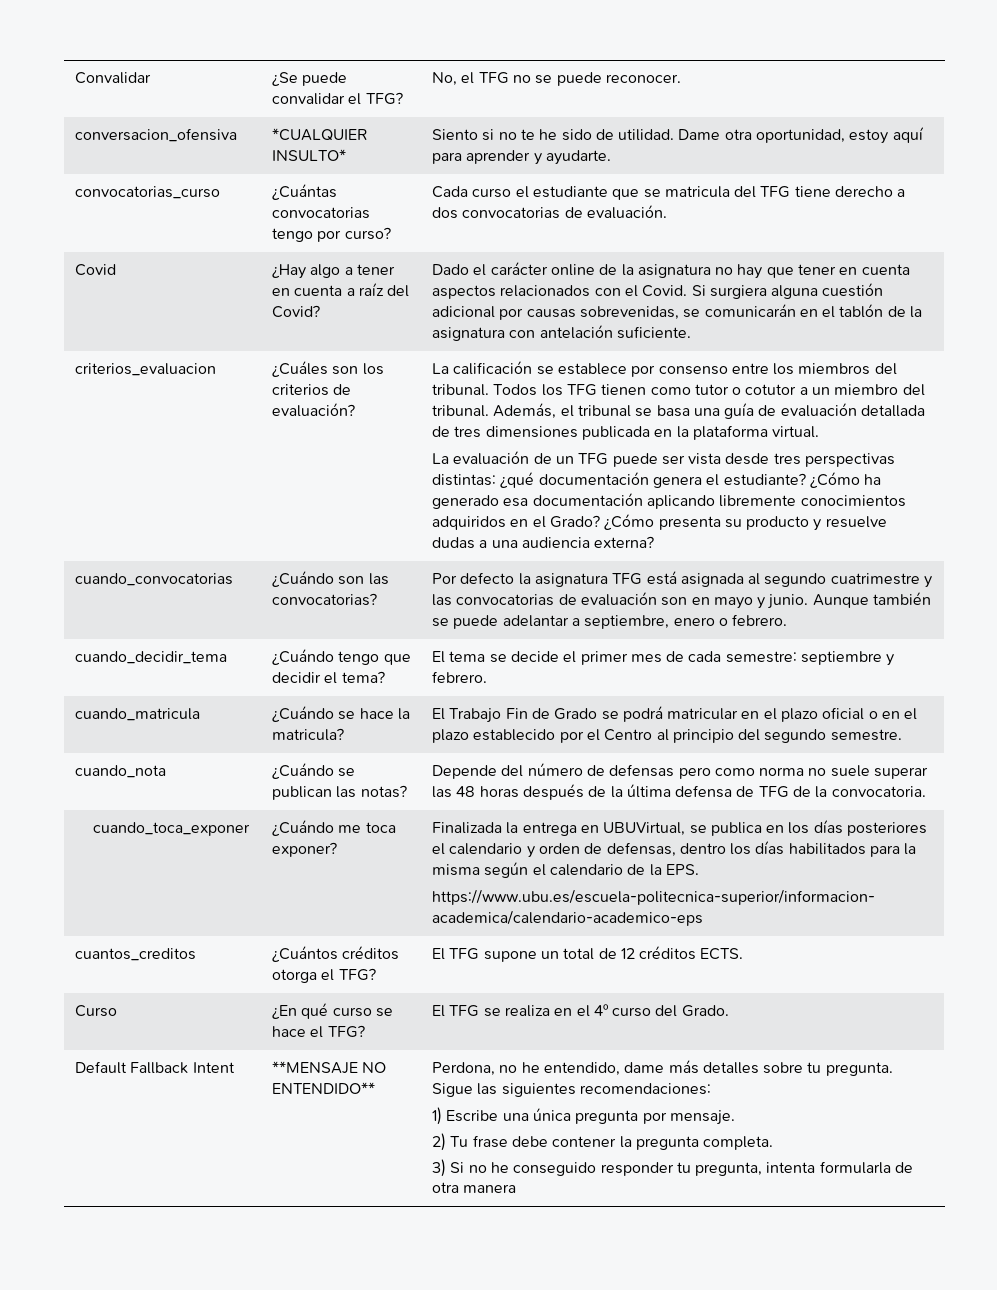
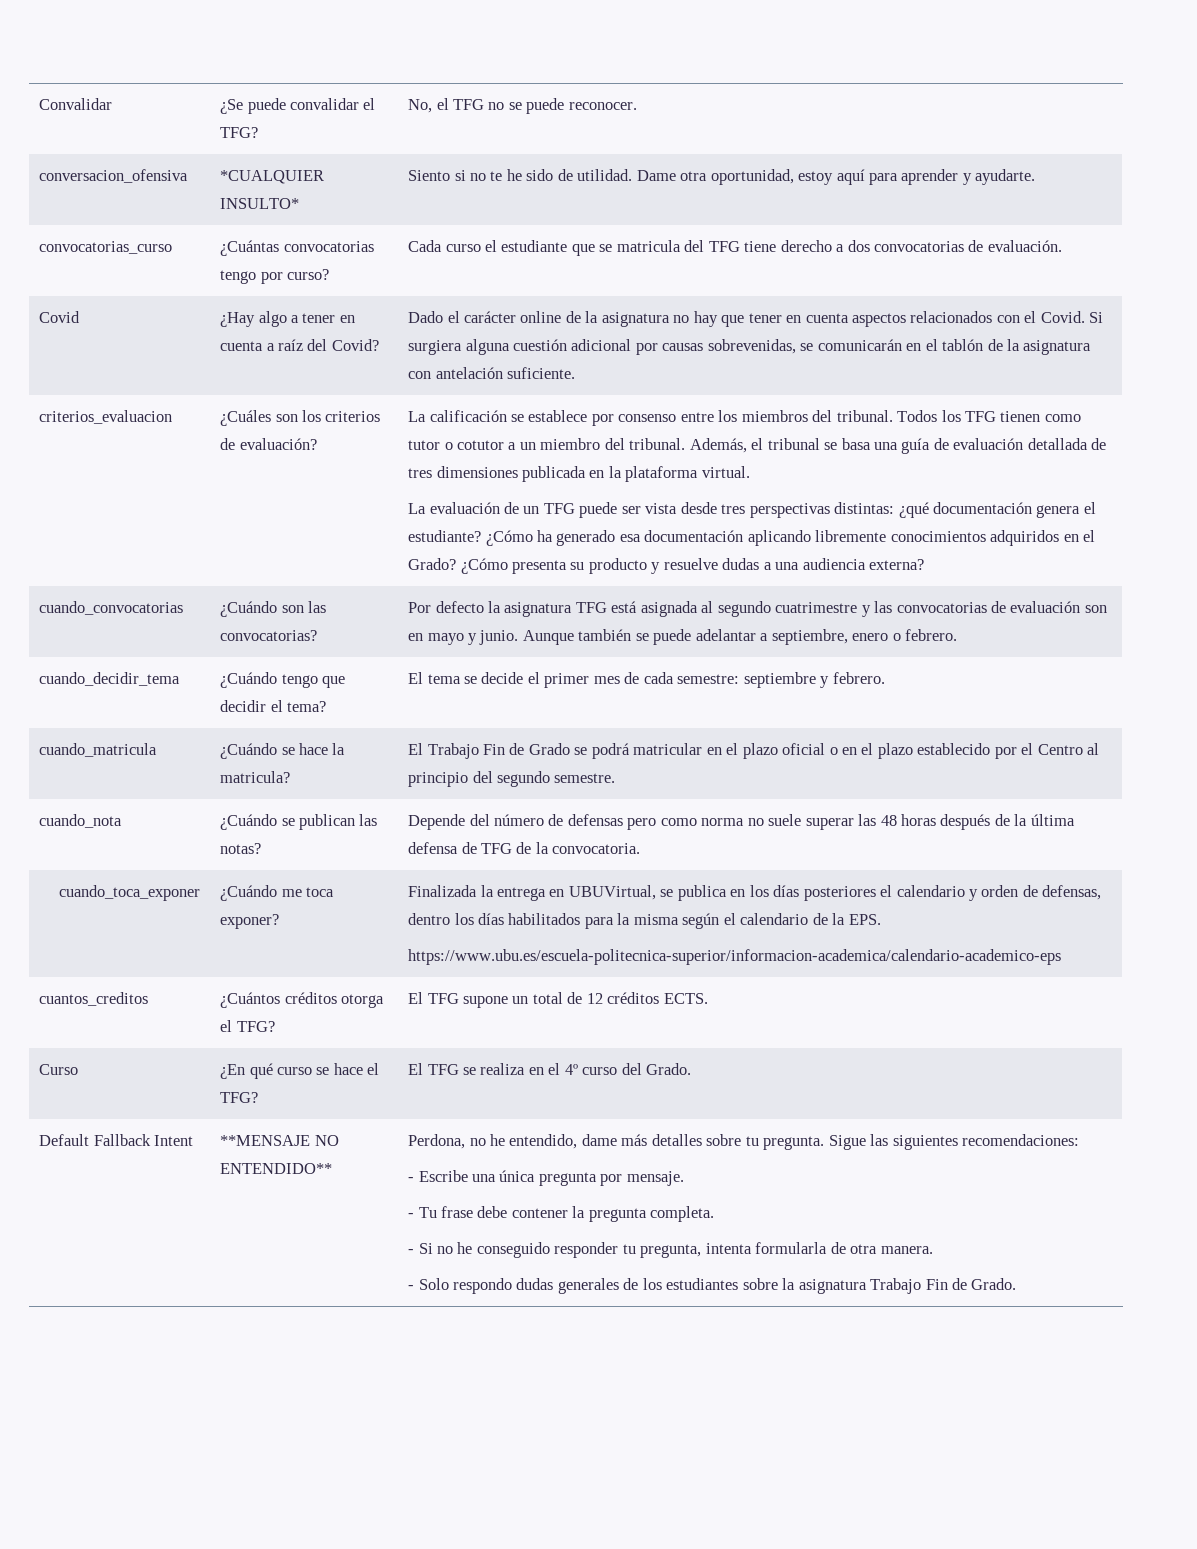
- 1) Escribe una única pregunta por mensaje.
+ - Escribe una única pregunta por mensaje.
- 2) Tu frase debe contener la pregunta completa.
+ - Tu frase debe contener la pregunta completa.
- 3) Si no he conseguido responder tu pregunta, intenta formularla de otra manera
+ - Si no he conseguido responder tu pregunta, intenta formularla de otra manera.
+ - Solo respondo dudas generales de los estudiantes sobre la asignatura Trabajo Fin de Grado.

